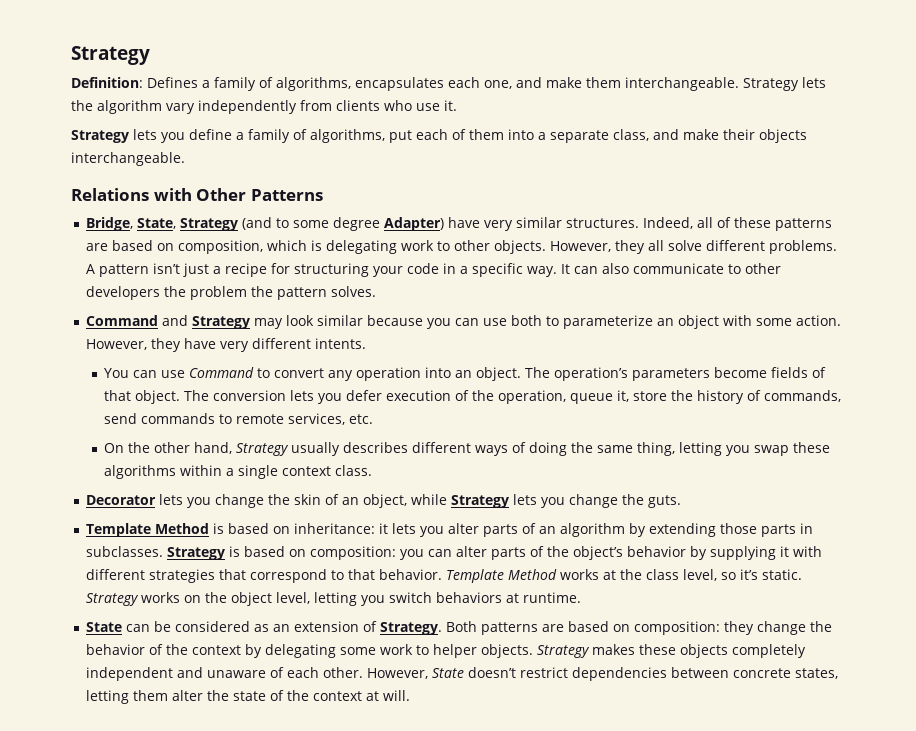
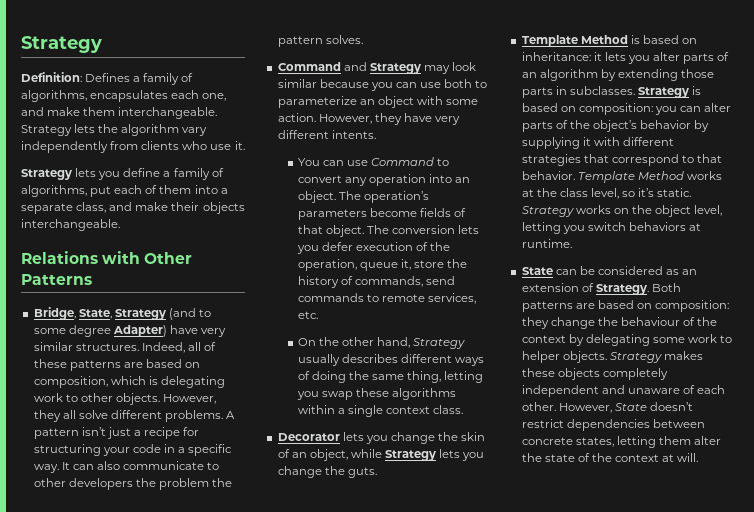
- Both patterns are based on composition: they change the behavior of the context by delegating some work to helper objects.
+ Both patterns are based on composition: they change the behaviour of the context by delegating some work to helper objects.

